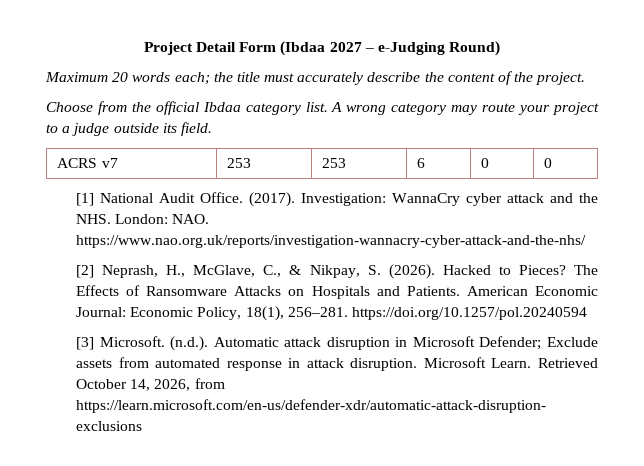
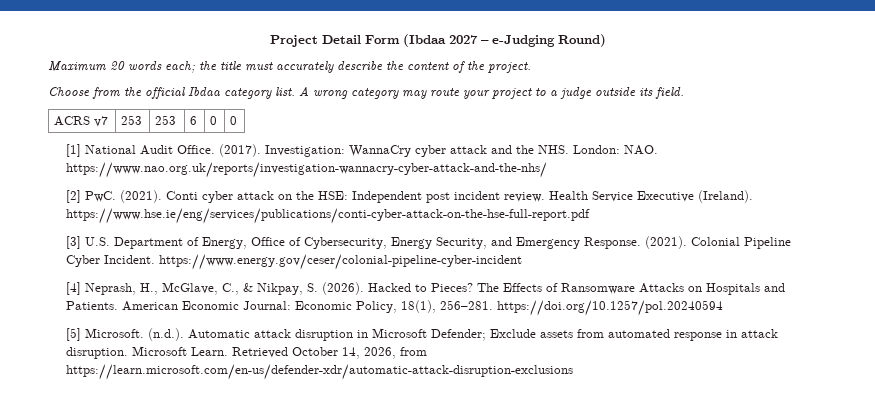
- [2] Neprash, H., McGlave, C., & Nikpay, S. (2026).
+ [2] PwC. (2021). Conti cyber attack on the HSE: Independent post incident review. Health Service Executive (Ireland). https://www.hse.ie/eng/services/publications/conti-cyber-attack-on-the-hse-full-report.pdf
+ [3] U.S. Department of Energy, Office of Cybersecurity, Energy Security, and Emergency Response. (2021). Colonial Pipeline Cyber Incident. https://www.energy.gov/ceser/colonial-pipeline-cyber-incident
+ [4] Neprash, H., McGlave, C., & Nikpay, S. (2026).
- [3] Microsoft.
+ [5] Microsoft.

